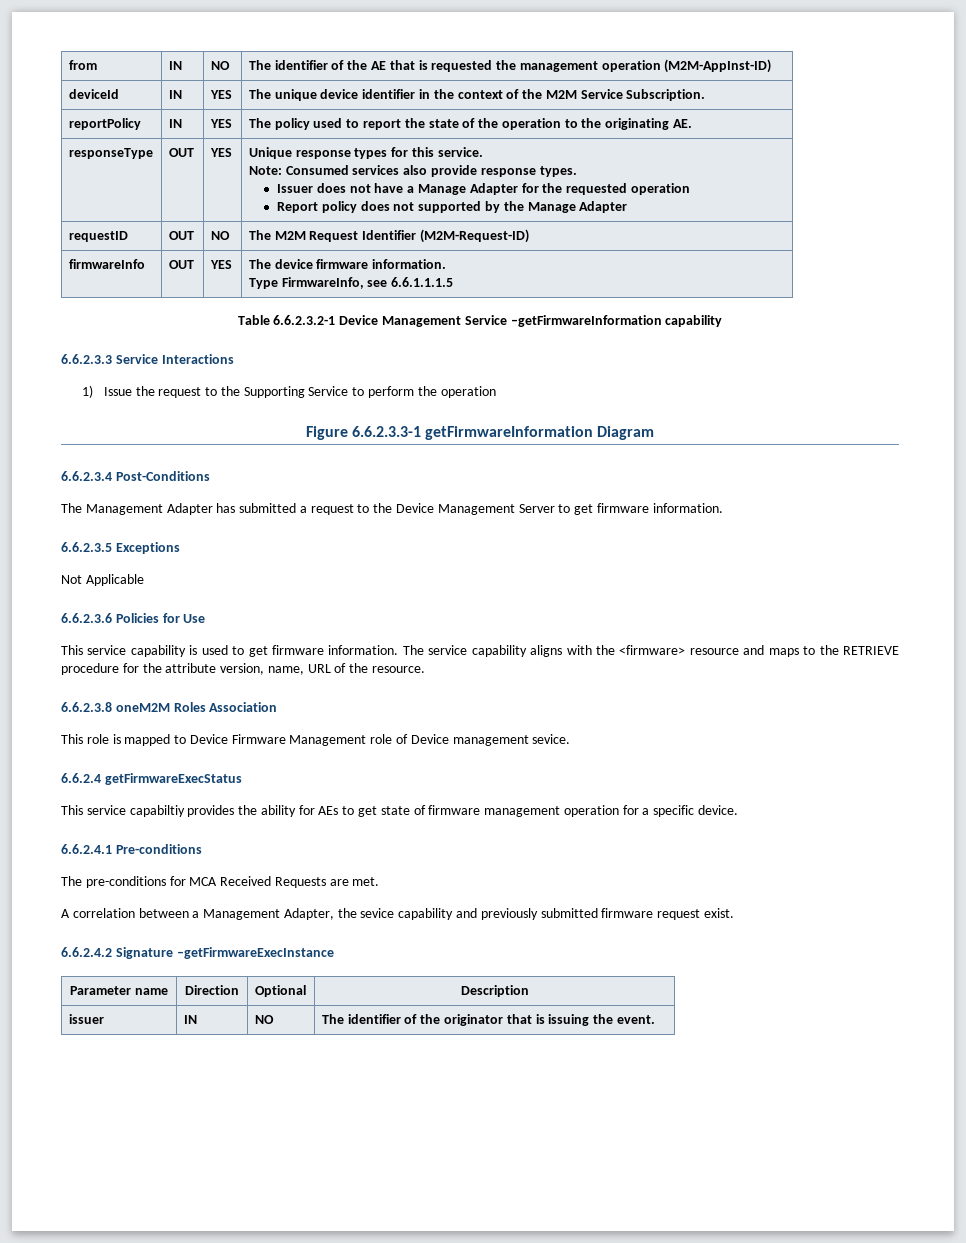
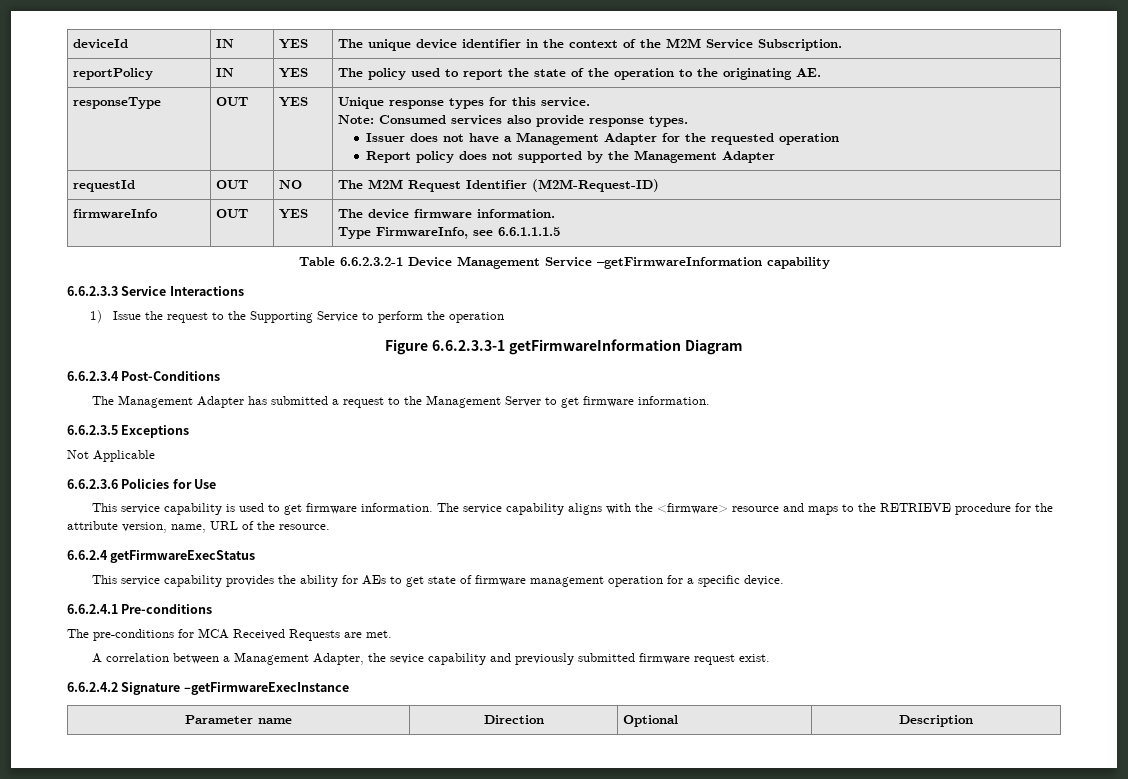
- from | IN | NO | The identifier of the AE that is requested the management operation (M2M-AppInst-ID)
  responseType | OUT | YES | Unique response types for this service.
  Note: Consumed services also provide response types.
- Issuer does not have a Manage Adapter for the requested operation
- Report policy does not supported by the Manage Adapter
+ Issuer does not have a Management Adapter for the requested operation
+ Report policy does not supported by the Management Adapter
- requestID | OUT | NO | The M2M Request Identifier (M2M-Request-ID)
+ requestId | OUT | NO | The M2M Request Identifier (M2M-Request-ID)
- The Management Adapter has submitted a request to the Device Management Server to get firmware information.
+ The Management Adapter has submitted a request to the Management Server to get firmware information.
- 6.6.2.3.8 oneM2M Roles Association
- This role is mapped to Device Firmware Management role of Device management sevice.
- This service capabiltiy provides the ability for AEs to get state of firmware management operation for a specific device.
+ This service capability provides the ability for AEs to get state of firmware management operation for a specific device.
- issuer | IN | NO | The identifier of the originator that is issuing the event.

